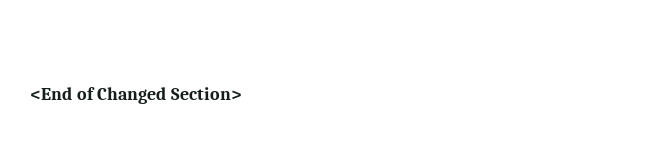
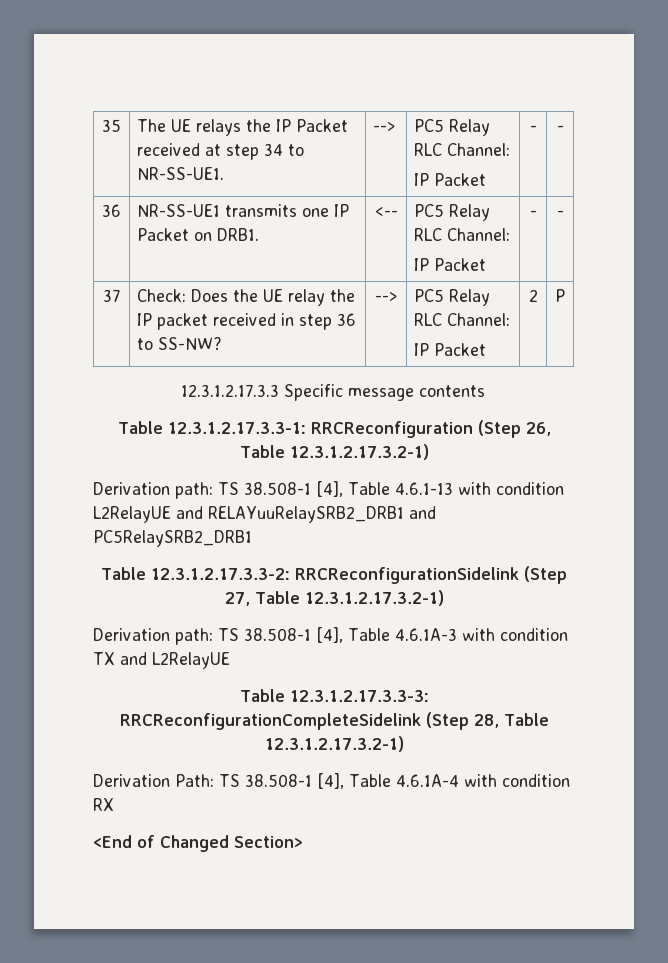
+ 35 | The UE relays the IP Packet received at step 34 to NR-SS-UE1. | --> | PC5 Relay RLC Channel:
+ IP Packet | - | -
+ 36 | NR-SS-UE1 transmits one IP Packet on DRB1. | <-- | PC5 Relay RLC Channel:
+ IP Packet | - | -
+ 37 | Check: Does the UE relay the IP packet received in step 36 to SS-NW? | --> | PC5 Relay RLC Channel:
+ IP Packet | 2 | P
+ 12.3.1.2.17.3.3 Specific message contents
+ Table 12.3.1.2.17.3.3-1: RRCReconfiguration (Step 26, Table 12.3.1.2.17.3.2-1)
+ Derivation path: TS 38.508-1 [4], Table 4.6.1-13 with condition L2RelayUE and RELAYuuRelaySRB2_DRB1 and PC5RelaySRB2_DRB1
+ Table 12.3.1.2.17.3.3-2: RRCReconfigurationSidelink (Step 27, Table 12.3.1.2.17.3.2-1)
+ Derivation path: TS 38.508-1 [4], Table 4.6.1A-3 with condition TX and L2RelayUE
+ Table 12.3.1.2.17.3.3-3: RRCReconfigurationCompleteSidelink (Step 28, Table 12.3.1.2.17.3.2-1)
+ Derivation Path: TS 38.508-1 [4], Table 4.6.1A-4 with condition RX

